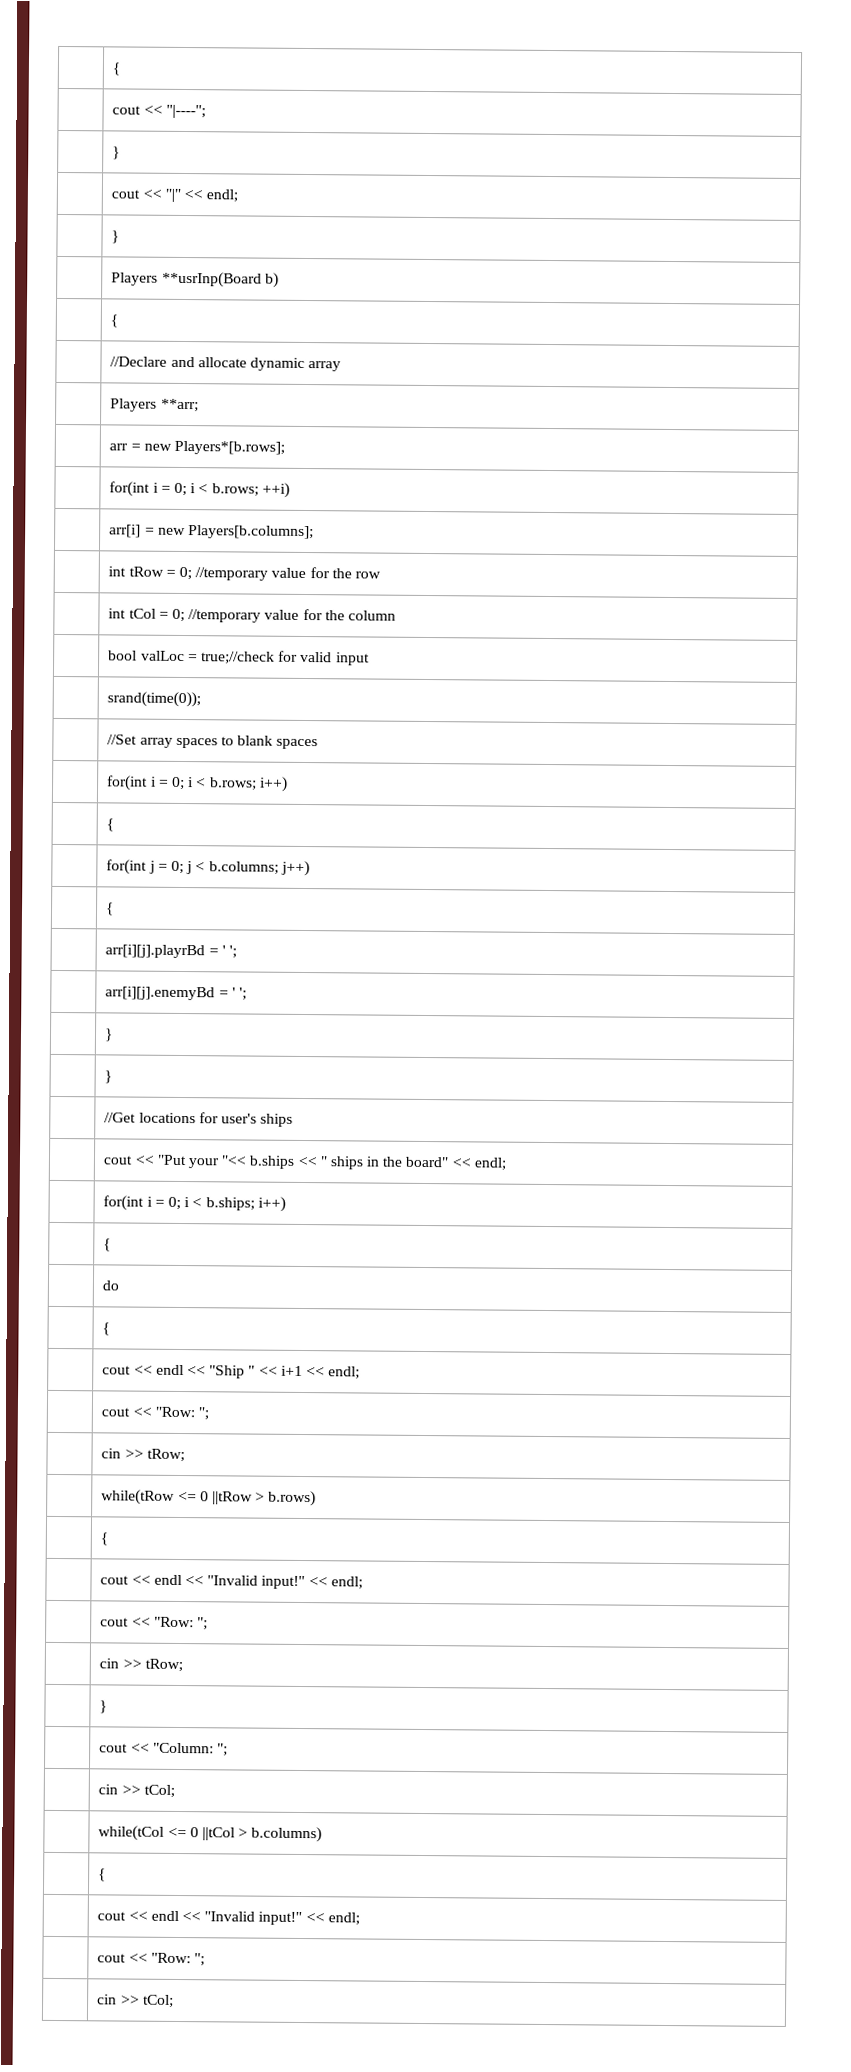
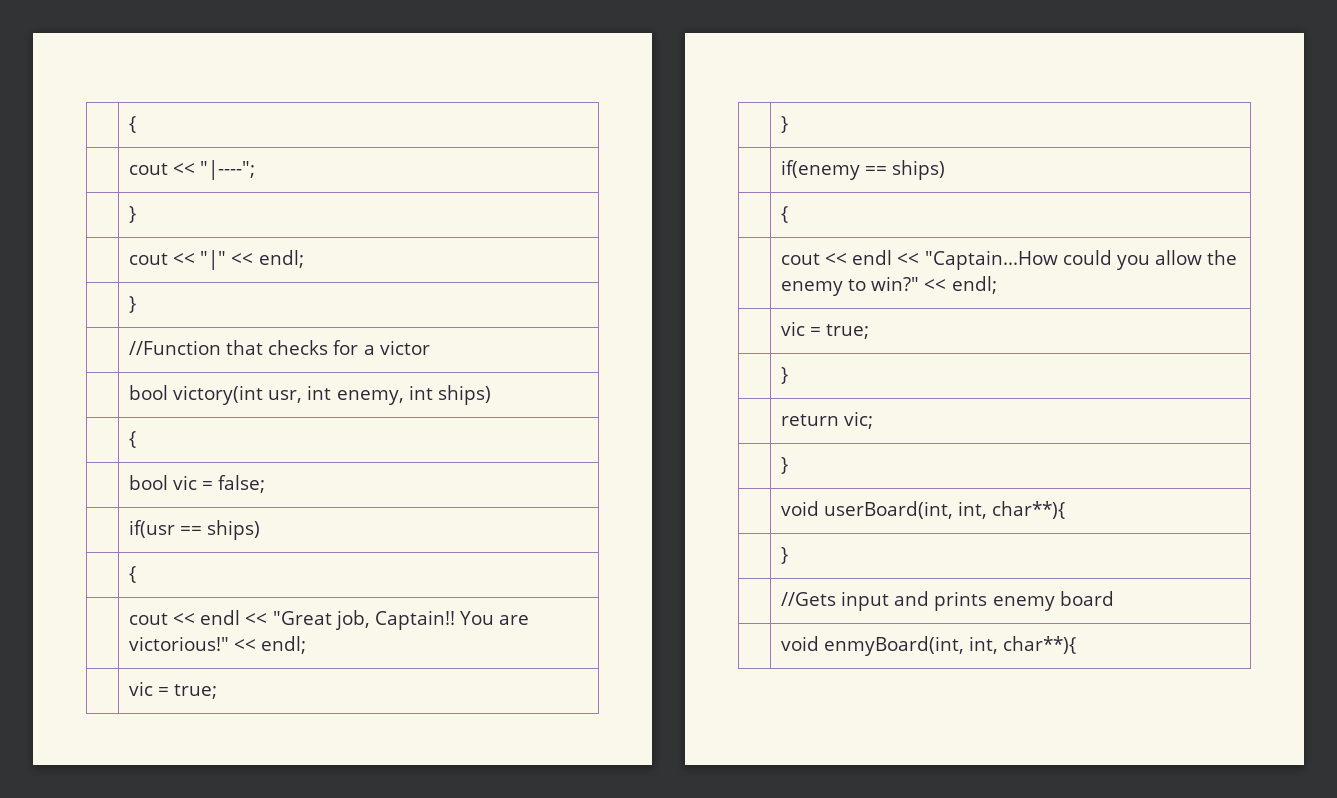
- | Players **usrInp(Board b)
+ | //Function that checks for a victor
+ | bool victory(int usr, int enemy, int ships)
  | {
- | //Declare and allocate dynamic array
- | Players **arr;
- | arr = new Players*[b.rows];
- | for(int i = 0; i < b.rows; ++i)
- | arr[i] = new Players[b.columns];
- | int tRow = 0; //temporary value for the row
- | int tCol = 0; //temporary value for the column
- | bool valLoc = true;//check for valid input
- | srand(time(0));
- | //Set array spaces to blank spaces
- | for(int i = 0; i < b.rows; i++)
+ | bool vic = false;
+ | if(usr == ships)
  | {
- | for(int j = 0; j < b.columns; j++)
+ | cout << endl << "Great job, Captain!! You are victorious!" << endl;
+ | vic = true;
+ | }
+ | if(enemy == ships)
  | {
- | arr[i][j].playrBd = ' ';
- | arr[i][j].enemyBd = ' ';
+ | cout << endl << "Captain...How could you allow the enemy to win?" << endl;
+ | vic = true;
  | }
+ | return vic;
  | }
- | //Get locations for user's ships
- | cout << "Put your "<< b.ships << " ships in the board" << endl;
- | for(int i = 0; i < b.ships; i++)
- | {
- | do
- | {
- | cout << endl << "Ship " << i+1 << endl;
- | cout << "Row: ";
- | cin >> tRow;
- | while(tRow <= 0 ||tRow > b.rows)
- | {
- | cout << endl << "Invalid input!" << endl;
- | cout << "Row: ";
- | cin >> tRow;
+ | void userBoard(int, int, char**){
  | }
- | cout << "Column: ";
- | cin >> tCol;
- | while(tCol <= 0 ||tCol > b.columns)
- | {
- | cout << endl << "Invalid input!" << endl;
- | cout << "Row: ";
- | cin >> tCol;
+ | //Gets input and prints enemy board
+ | void enmyBoard(int, int, char**){

